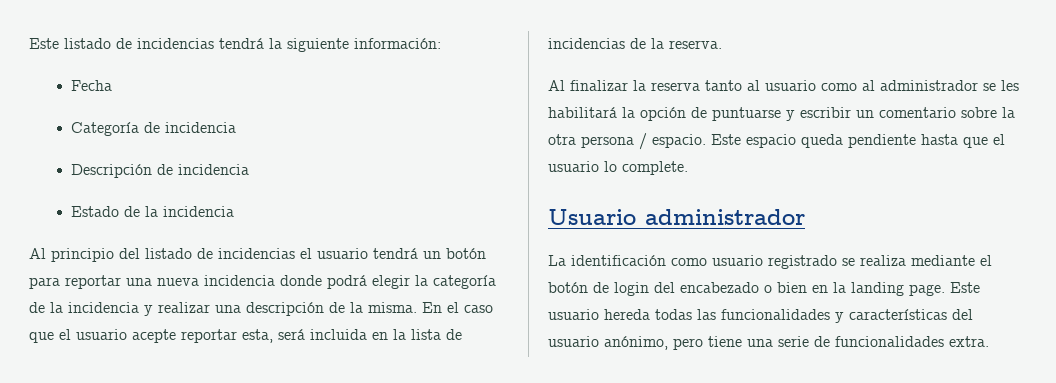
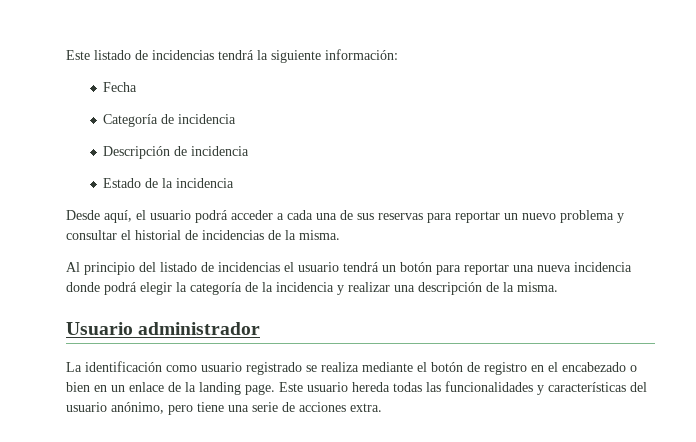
+ Desde aquí, el usuario podrá acceder a cada una de sus reservas para reportar un nuevo problema y consultar el historial de incidencias de la misma.
- En el caso que el usuario acepte reportar esta, será incluida en la lista de incidencias de la reserva.
- Al finalizar la reserva tanto al usuario como al administrador se les habilitará la opción de puntuarse y escribir un comentario sobre la otra persona / espacio. Este espacio queda pendiente hasta que el usuario lo complete.
- La identificación como usuario registrado se realiza mediante el botón de login del encabezado o bien en la landing page.
+ La identificación como usuario registrado se realiza mediante el botón de registro en el encabezado o bien en un enlace de la landing page.
- Este usuario hereda todas las funcionalidades y características del usuario anónimo, pero tiene una serie de funcionalidades extra.
+ Este usuario hereda todas las funcionalidades y características del usuario anónimo, pero tiene una serie de acciones extra.

